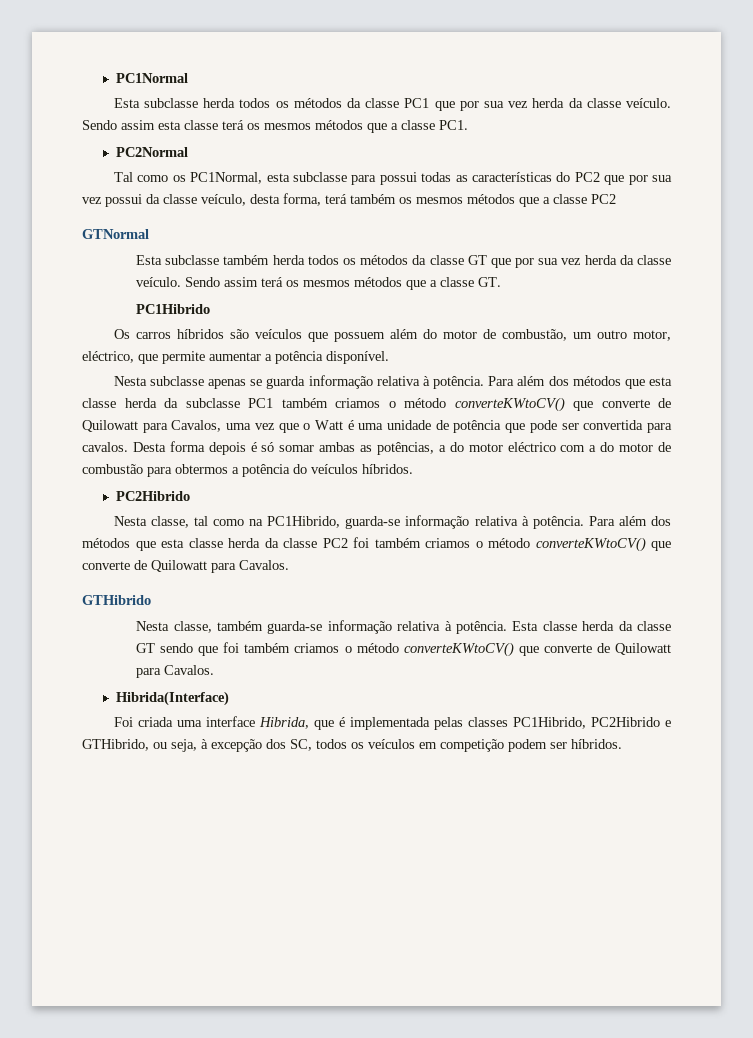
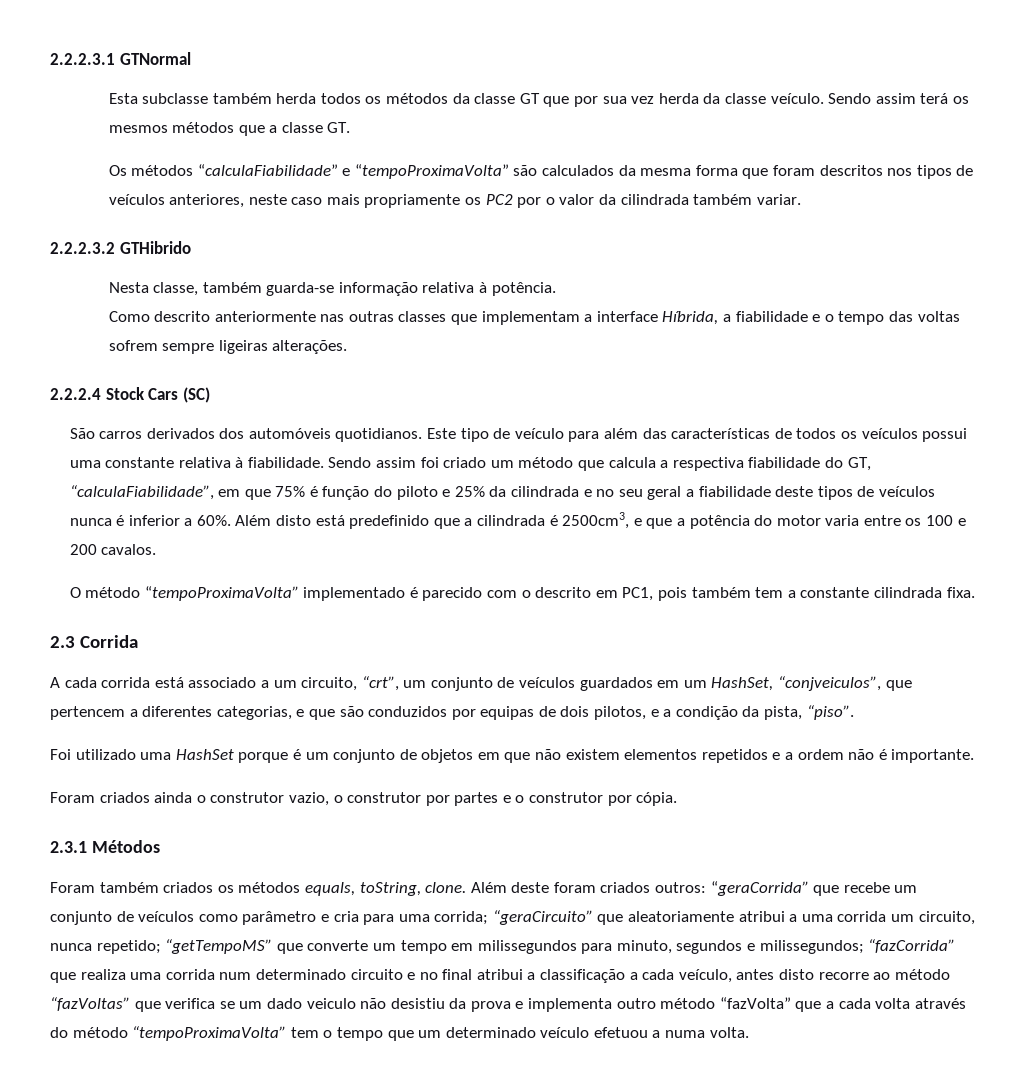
- PC1Normal
- Esta subclasse herda todos os métodos da classe PC1 que por sua vez herda da classe veículo. Sendo assim esta classe terá os mesmos métodos que a classe PC1.
- PC2Normal
- Tal como os PC1Normal, esta subclasse para possui todas as características do PC2 que por sua vez possui da classe veículo, desta forma, terá também os mesmos métodos que a classe PC2
- GTNormal
+ 2.2.2.3.1 GTNormal
- PC1Hibrido
- Os carros híbridos são veículos que possuem além do motor de combustão, um outro motor, eléctrico, que permite aumentar a potência disponível.
- Nesta subclasse apenas se guarda informação relativa à potência. Para além dos métodos que esta classe herda da subclasse PC1 também criamos o método converteKWtoCV() que converte de Quilowatt para Cavalos, uma vez que o Watt é uma unidade de potência que pode ser convertida para cavalos. Desta forma depois é só somar ambas as potências, a do motor eléctrico com a do motor de combustão para obtermos a potência do veículos híbridos.
- PC2Hibrido
- Nesta classe, tal como na PC1Hibrido, guarda-se informação relativa à potência. Para além dos métodos que esta classe herda da classe PC2 foi também criamos o método converteKWtoCV() que converte de Quilowatt para Cavalos.
- GTHibrido
+ Os métodos “calculaFiabilidade” e “tempoProximaVolta” são calculados da mesma forma que foram descritos nos tipos de veículos anteriores, neste caso mais propriamente os PC2 por o valor da cilindrada também variar.
+ 2.2.2.3.2 GTHibrido
- Nesta classe, também guarda-se informação relativa à potência. Esta classe herda da classe GT sendo que foi também criamos o método converteKWtoCV() que converte de Quilowatt para Cavalos.
- Hibrida(Interface)
- Foi criada uma interface Hibrida, que é implementada pelas classes PC1Hibrido, PC2Hibrido e GTHibrido, ou seja, à excepção dos SC, todos os veículos em competição podem ser híbridos.
+ Nesta classe, também guarda-se informação relativa à potência.
+ Como descrito anteriormente nas outras classes que implementam a interface Híbrida, a fiabilidade e o tempo das voltas sofrem sempre ligeiras alterações.
+ 2.2.2.4 Stock Cars (SC)
+ São carros derivados dos automóveis quotidianos. Este tipo de veículo para além das características de todos os veículos possui uma constante relativa à fiabilidade. Sendo assim foi criado um método que calcula a respectiva fiabilidade do GT, “calculaFiabilidade”, em que 75% é função do piloto e 25% da cilindrada e no seu geral a fiabilidade deste tipos de veículos nunca é inferior a 60%. Além disto está predefinido que a cilindrada é 2500cm3, e que a potência do motor varia entre os 100 e 200 cavalos.
+ O método “tempoProximaVolta” implementado é parecido com o descrito em PC1, pois também tem a constante cilindrada fixa.
+ 2.3 Corrida
+ A cada corrida está associado a um circuito, “crt”, um conjunto de veículos guardados em um HashSet, “conjveiculos”, que pertencem a diferentes categorias, e que são conduzidos por equipas de dois pilotos, e a condição da pista, “piso”.
+ Foi utilizado uma HashSet porque é um conjunto de objetos em que não existem elementos repetidos e a ordem não é importante.
+ Foram criados ainda o construtor vazio, o construtor por partes e o construtor por cópia.
+ 2.3.1 Métodos
+ Foram também criados os métodos equals, toString, clone. Além deste foram criados outros: “geraCorrida” que recebe um conjunto de veículos como parâmetro e cria para uma corrida; “geraCircuito” que aleatoriamente atribui a uma corrida um circuito, nunca repetido; “getTempoMS” que converte um tempo em milissegundos para minuto, segundos e milissegundos; “fazCorrida” que realiza uma corrida num determinado circuito e no final atribui a classificação a cada veículo, antes disto recorre ao método “fazVoltas” que verifica se um dado veiculo não desistiu da prova e implementa outro método “fazVolta” que a cada volta através do método “tempoProximaVolta” tem o tempo que um determinado veículo efetuou a numa volta.

